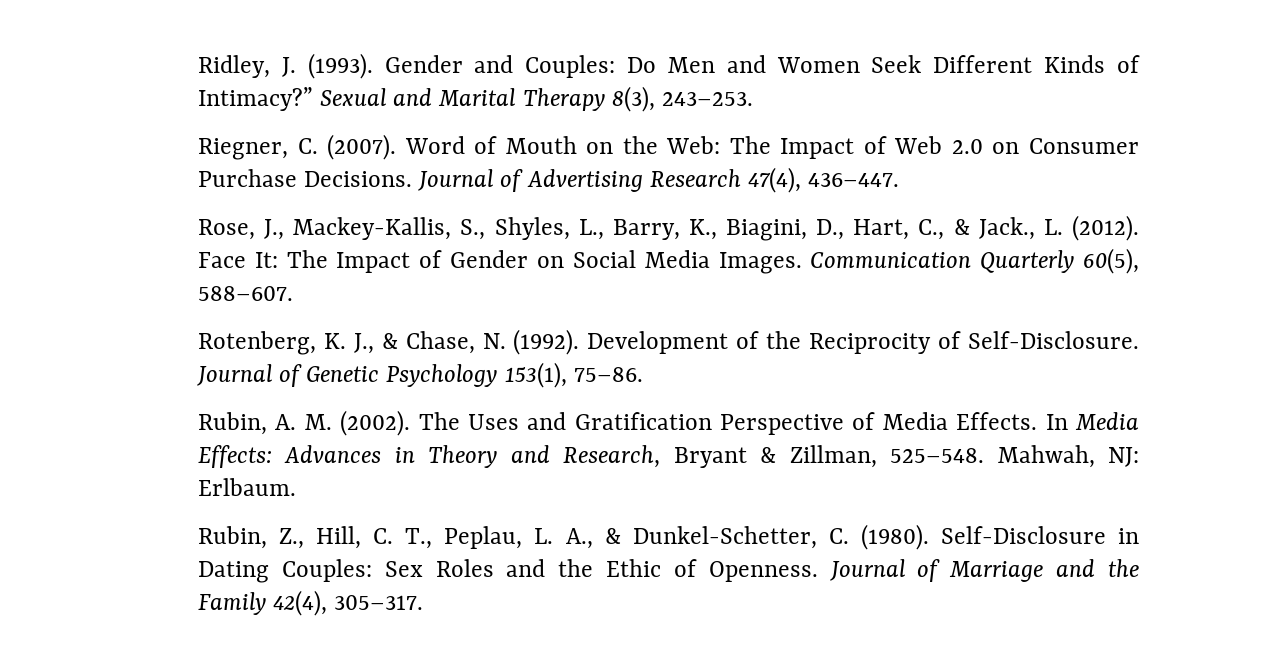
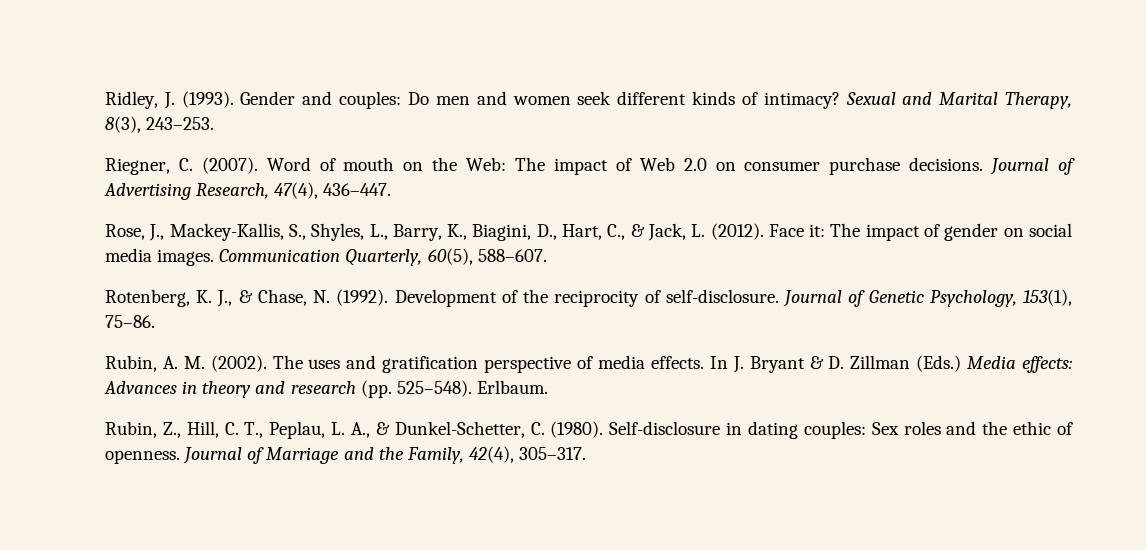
- Gender and Couples: Do Men and Women Seek Different Kinds of Intimacy?”
+ Gender and couples: Do men and women seek different kinds of intimacy?
- Sexual and Marital Therapy 8(3), 243–253.
+ Sexual and Marital Therapy, 8(3), 243–253.
- Word of Mouth on the Web: The Impact of Web 2.0 on Consumer Purchase Decisions.
+ Word of mouth on the Web: The impact of Web 2.0 on consumer purchase decisions.
- Journal of Advertising Research 47(4), 436–447.
+ Journal of Advertising Research, 47(4), 436–447.
- Rose, J., Mackey-Kallis, S., Shyles, L., Barry, K., Biagini, D., Hart, C., & Jack., L. (2012).
+ Rose, J., Mackey-Kallis, S., Shyles, L., Barry, K., Biagini, D., Hart, C., & Jack, L. (2012).
- Face It: The Impact of Gender on Social Media Images. Communication Quarterly 60(5), 588–607.
+ Face it: The impact of gender on social media images. Communication Quarterly, 60(5), 588–607.
- Development of the Reciprocity of Self-Disclosure.
+ Development of the reciprocity of self-disclosure.
- Journal of Genetic Psychology 153(1), 75–86.
+ Journal of Genetic Psychology, 153(1), 75–86.
- The Uses and Gratification Perspective of Media Effects. In Media Effects: Advances in Theory and Research, Bryant & Zillman, 525–548. Mahwah, NJ: Erlbaum.
+ The uses and gratification perspective of media effects. In J. Bryant & D. Zillman (Eds.) Media effects: Advances in theory and research (pp. 525–548). Erlbaum.
- Self-Disclosure in Dating Couples: Sex Roles and the Ethic of Openness.
+ Self-disclosure in dating couples: Sex roles and the ethic of openness.
- Journal of Marriage and the Family 42(4), 305–317.
+ Journal of Marriage and the Family, 42(4), 305–317.

